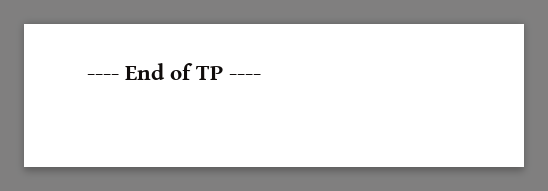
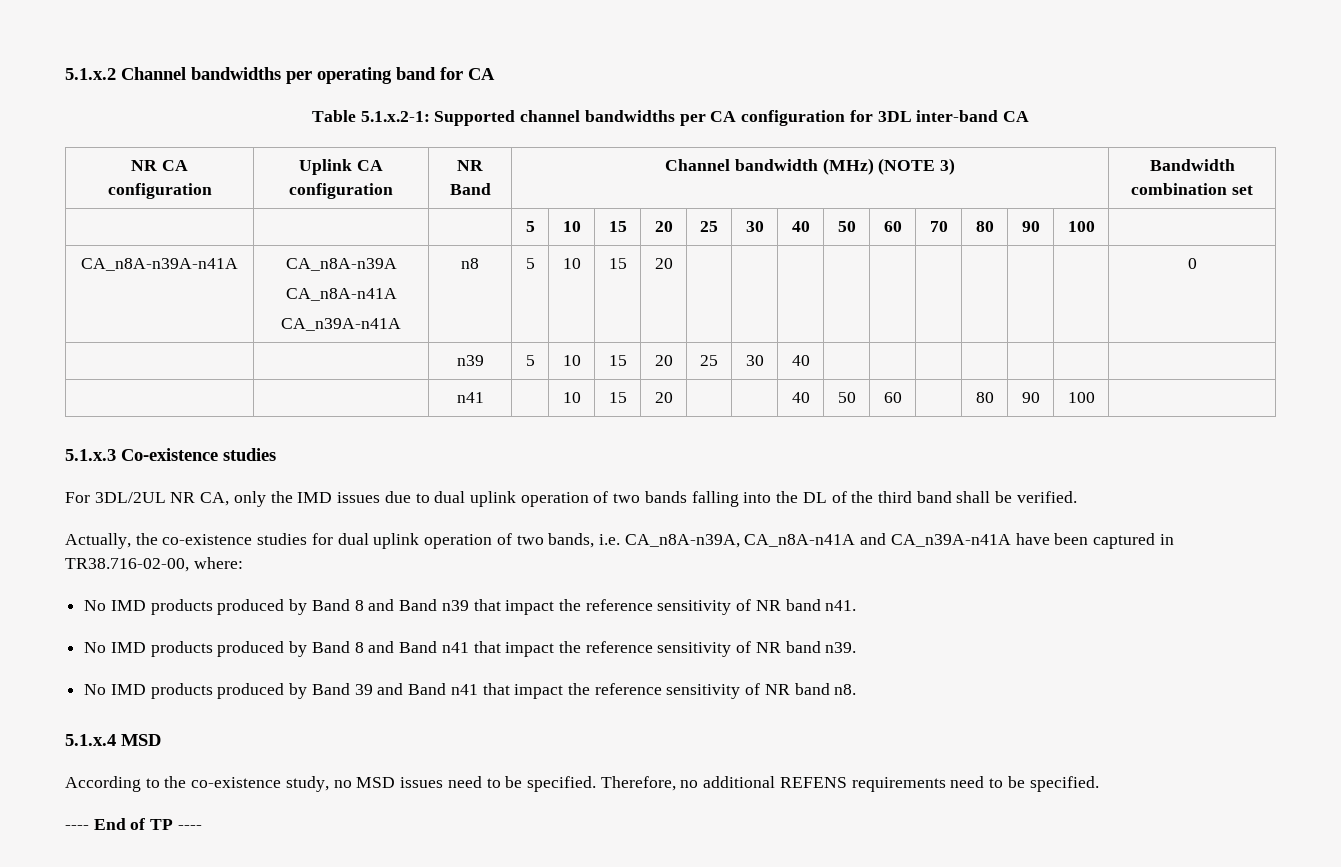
+ 5.1.x.2 Channel bandwidths per operating band for CA
+ Table 5.1.x.2-1: Supported channel bandwidths per CA configuration for 3DL inter-band CA
+ NR CA configuration | Uplink CA configuration | NR Band | Channel bandwidth (MHz) (NOTE 3) | Bandwidth combination set
+ | | | 5 | 10 | 15 | 20 | 25 | 30 | 40 | 50 | 60 | 70 | 80 | 90 | 100 |
+ CA_n8A-n39A-n41A | CA_n8A-n39A
+ CA_n8A-n41A
+ CA_n39A-n41A | n8 | 5 | 10 | 15 | 20 | | | | | | | | | | 0
+ | | n39 | 5 | 10 | 15 | 20 | 25 | 30 | 40 | | | | | | |
+ | | n41 | | 10 | 15 | 20 | | | 40 | 50 | 60 | | 80 | 90 | 100 |
+ 5.1.x.3 Co-existence studies
+ For 3DL/2UL NR CA, only the IMD issues due to dual uplink operation of two bands falling into the DL of the third band shall be verified.
+ Actually, the co-existence studies for dual uplink operation of two bands, i.e. CA_n8A-n39A, CA_n8A-n41A and CA_n39A-n41A have been captured in TR38.716-02-00, where:
+ No IMD products produced by Band 8 and Band n39 that impact the reference sensitivity of NR band n41.
+ No IMD products produced by Band 8 and Band n41 that impact the reference sensitivity of NR band n39.
+ No IMD products produced by Band 39 and Band n41 that impact the reference sensitivity of NR band n8.
+ 5.1.x.4 MSD
+ According to the co-existence study, no MSD issues need to be specified. Therefore, no additional REFENS requirements need to be specified.

